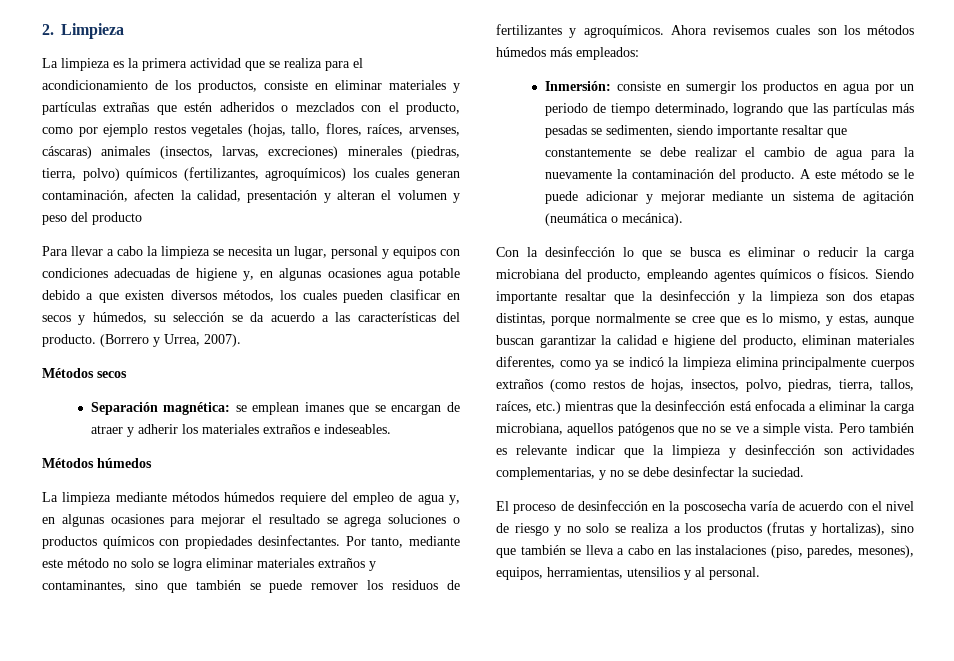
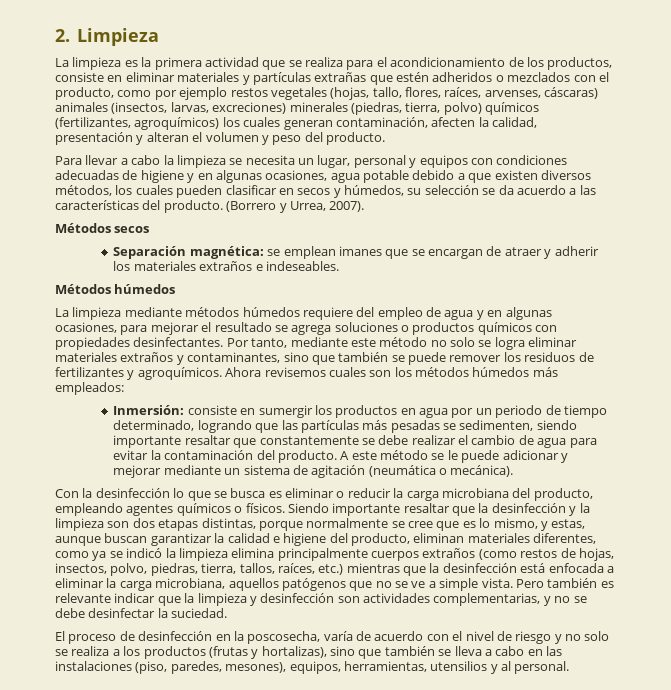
- La limpieza es la primera actividad que se realiza para el acondicionamiento de los productos, consiste en eliminar materiales y partículas extrañas que estén adheridos o mezclados con el producto, como por ejemplo restos vegetales (hojas, tallo, flores, raíces, arvenses, cáscaras) animales (insectos, larvas, excreciones) minerales (piedras, tierra, polvo) químicos (fertilizantes, agroquímicos) los cuales generan contaminación, afecten la calidad, presentación y alteran el volumen y peso del producto
+ La limpieza es la primera actividad que se realiza para el acondicionamiento de los productos, consiste en eliminar materiales y partículas extrañas que estén adheridos o mezclados con el producto, como por ejemplo restos vegetales (hojas, tallo, flores, raíces, arvenses, cáscaras) animales (insectos, larvas, excreciones) minerales (piedras, tierra, polvo) químicos (fertilizantes, agroquímicos) los cuales generan contaminación, afecten la calidad, presentación y alteran el volumen y peso del producto.
- Para llevar a cabo la limpieza se necesita un lugar, personal y equipos con condiciones adecuadas de higiene y, en algunas ocasiones agua potable debido a que existen diversos métodos, los cuales pueden clasificar en secos y húmedos, su selección se da acuerdo a las características del producto.
+ Para llevar a cabo la limpieza se necesita un lugar, personal y equipos con condiciones adecuadas de higiene y en algunas ocasiones, agua potable debido a que existen diversos métodos, los cuales pueden clasificar en secos y húmedos, su selección se da acuerdo a las características del producto.
- La limpieza mediante métodos húmedos requiere del empleo de agua y, en algunas ocasiones para mejorar el resultado se agrega soluciones o productos químicos con propiedades desinfectantes.
+ La limpieza mediante métodos húmedos requiere del empleo de agua y en algunas ocasiones, para mejorar el resultado se agrega soluciones o productos químicos con propiedades desinfectantes.
- Inmersión: consiste en sumergir los productos en agua por un periodo de tiempo determinado, logrando que las partículas más pesadas se sedimenten, siendo importante resaltar que constantemente se debe realizar el cambio de agua para la nuevamente la contaminación del producto.
+ Inmersión: consiste en sumergir los productos en agua por un periodo de tiempo determinado, logrando que las partículas más pesadas se sedimenten, siendo importante resaltar que constantemente se debe realizar el cambio de agua para evitar la contaminación del producto.
- El proceso de desinfección en la poscosecha varía de acuerdo con el nivel de riesgo y no solo se realiza a los productos (frutas y hortalizas), sino que también se lleva a cabo en las instalaciones (piso, paredes, mesones), equipos, herramientas, utensilios y al personal.
+ El proceso de desinfección en la poscosecha, varía de acuerdo con el nivel de riesgo y no solo se realiza a los productos (frutas y hortalizas), sino que también se lleva a cabo en las instalaciones (piso, paredes, mesones), equipos, herramientas, utensilios y al personal.

